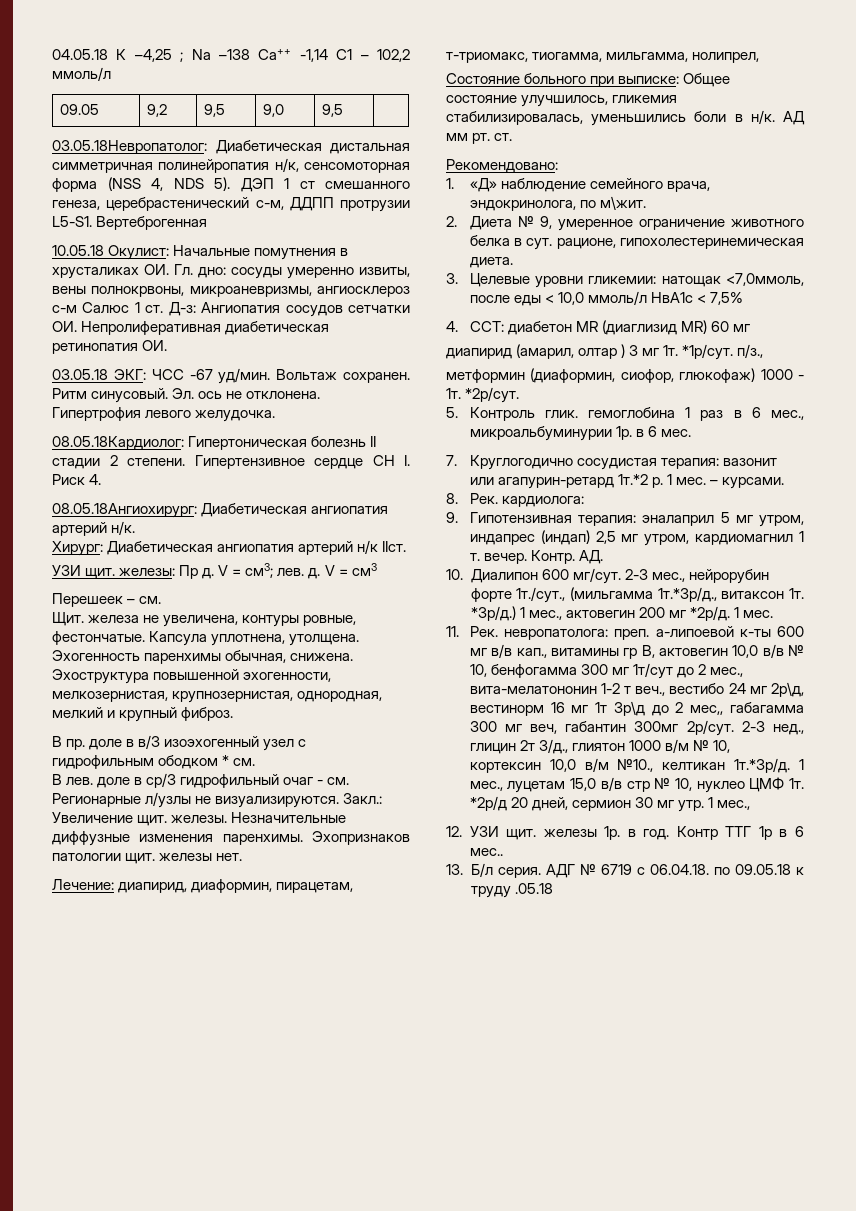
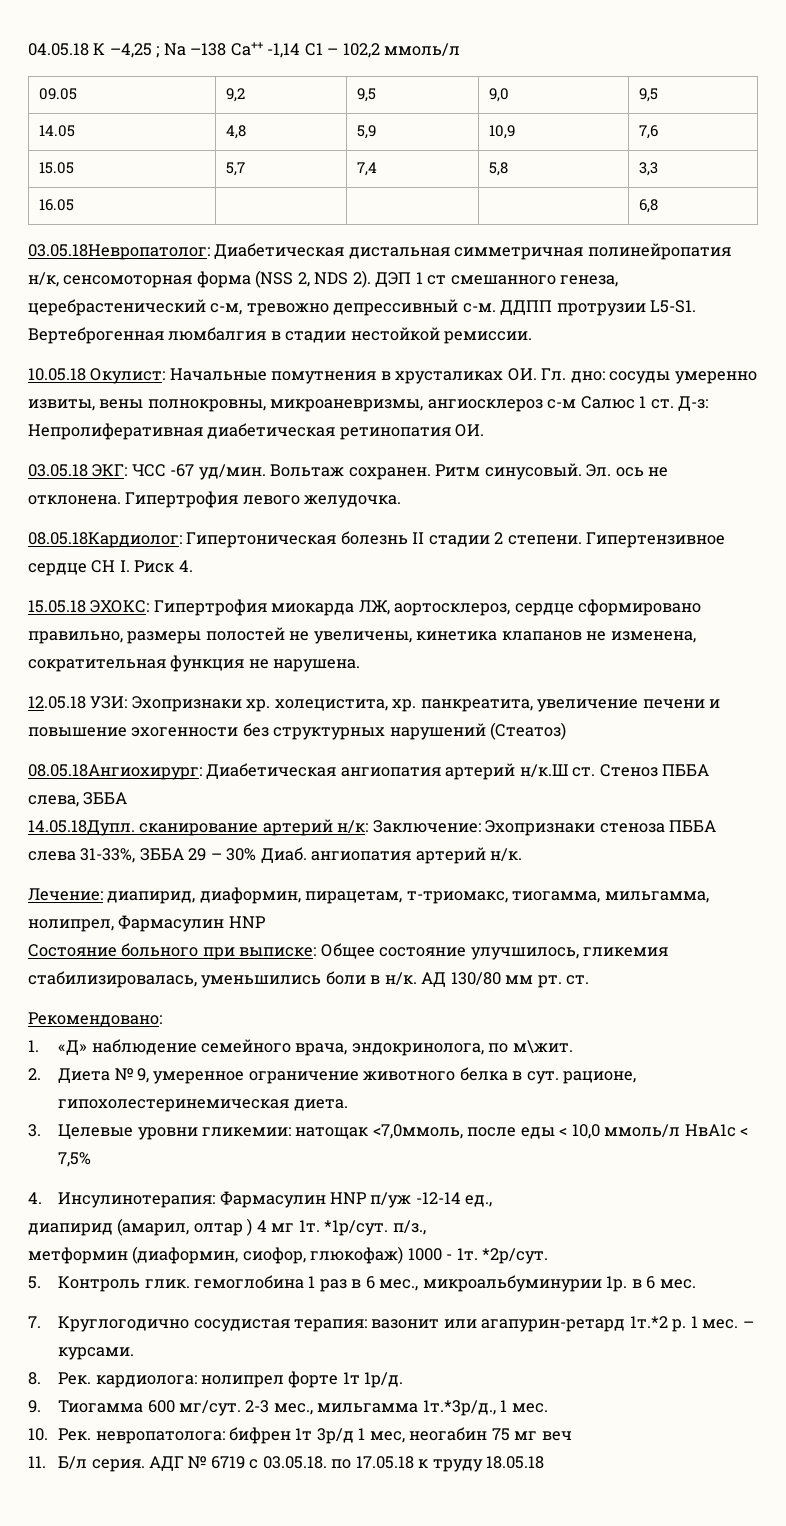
- 09.05 | 9,2 | 9,5 | 9,0 | 9,5 |
+ 09.05 | 9,2 | 9,5 | 9,0 | 9,5
+ 14.05 | 4,8 | 5,9 | 10,9 | 7,6
+ 15.05 | 5,7 | 7,4 | 5,8 | 3,3
+ 16.05 | | | | 6,8
- 03.05.18Невропатолог: Диабетическая дистальная симметричная полинейропатия н/к, сенсомоторная форма (NSS 4, NDS 5).
+ 03.05.18Невропатолог: Диабетическая дистальная симметричная полинейропатия н/к, сенсомоторная форма (NSS 2, NDS 2).
- ДЭП 1 ст смешанного генеза, церебрастенический с-м, ДДПП протрузии L5-S1.
+ ДЭП 1 ст смешанного генеза, церебрастенический с-м, тревожно депрессивный с-м. ДДПП протрузии L5-S1.
- Вертеброгенная
+ Вертеброгенная люмбалгия в стадии нестойкой ремиссии.
- 10.05.18 Окулист: Начальные помутнения в хрусталиках ОИ. Гл. дно: сосуды умеренно извиты, вены полнокрвоны, микроаневризмы, ангиосклероз с-м Салюс 1 ст. Д-з: Ангиопатия сосудов сетчатки ОИ. Непролиферативная диабетическая ретинопатия ОИ.
+ 10.05.18 Окулист: Начальные помутнения в хрусталиках ОИ. Гл. дно: сосуды умеренно извиты, вены полнокровны, микроаневризмы, ангиосклероз с-м Салюс 1 ст. Д-з: Непролиферативная диабетическая ретинопатия ОИ.
- 08.05.18Ангиохирург: Диабетическая ангиопатия артерий н/к.
- Хирург: Диабетическая ангиопатия артерий н/к IIcт.
- УЗИ щит. железы: Пр д. V = см3; лев. д. V = см3
- Перешеек – см.
- Щит. железа не увеличена, контуры ровные, фестончатые. Капсула уплотнена, утолщена. Эхогенность паренхимы обычная, снижена. Эхоструктура повышенной эхогенности, мелкозернистая, крупнозернистая, однородная, мелкий и крупный фиброз.
- В пр. доле в в/3 изоэхогенный узел с гидрофильным ободком * см.
- В лев. доле в ср/3 гидрофильный очаг - см. Регионарные л/узлы не визуализируются. Закл.: Увеличение щит. железы. Незначительные диффузные изменения паренхимы. Эхопризнаков патологии щит. железы нет.
+ 15.05.18 ЭХОКС: Гипертрофия миокарда ЛЖ, аортосклероз, сердце сформировано правильно, размеры полостей не увеличены, кинетика клапанов не изменена, сократительная функция не нарушена.
+ 12.05.18 УЗИ: Эхопризнаки хр. холецистита, хр. панкреатита, увеличение печени и повышение эхогенности без структурных нарушений (Стеатоз)
+ 08.05.18Ангиохирург: Диабетическая ангиопатия артерий н/к.Ш ст. Стеноз ПББА слева, ЗББА
+ 14.05.18Дупл. сканирование артерий н/к: Заключение: Эхопризнаки стеноза ПББА слева 31-33%, ЗББА 29 – 30% Диаб. ангиопатия артерий н/к.
- Лечение: диапирид, диаформин, пирацетам, т-триомакс, тиогамма, мильгамма, нолипрел,
+ Лечение: диапирид, диаформин, пирацетам, т-триомакс, тиогамма, мильгамма, нолипрел, Фармасулин НNP
- АД мм рт. ст.
+ АД 130/80 мм рт. ст.
- 4. ССТ: диабетон МR (диаглизид МR) 60 мг
+ 4. Инсулинотерапия: Фармасулин НNP п/уж -12-14 ед.,
- диапирид (амарил, олтар ) 3 мг 1т.
+ диапирид (амарил, олтар ) 4 мг 1т.
- 8. Рек. кардиолога:
- 9. Гипотензивная терапия: эналаприл 5 мг утром, индапрес (индап) 2,5 мг утром, кардиомагнил 1 т. вечер. Контр. АД.
- 10. Диалипон 600 мг/сут. 2-3 мес., нейрорубин форте 1т./сут., (мильгамма 1т.*3р/д., витаксон 1т. *3р/д.) 1 мес., актовегин 200 мг *2р/д. 1 мес.
+ 8. Рек. кардиолога: нолипрел форте 1т 1р/д.
+ 9. Тиогамма 600 мг/сут. 2-3 мес., мильгамма 1т.*3р/д., 1 мес.
- 11. Рек. невропатолога: преп. а-липоевой к-ты 600 мг в/в кап., витамины гр В, актовегин 10,0 в/в № 10, бенфогамма 300 мг 1т/сут до 2 мес., вита-мелатононин 1-2 т веч., вестибо 24 мг 2р\д, вестинорм 16 мг 1т 3р\д до 2 мес,, габагамма 300 мг веч, габантин 300мг 2р/сут. 2-3 нед., глицин 2т 3/д., глиятон 1000 в/м № 10, кортексин 10,0 в/м №10., келтикан 1т.*3р/д. 1 мес., луцетам 15,0 в/в стр № 10, нуклео ЦМФ 1т. *2р/д 20 дней, сермион 30 мг утр. 1 мес.,
- 12. УЗИ щит. железы 1р. в год. Контр ТТГ 1р в 6 мес..
- 13. Б/л серия.
+ 10. Рек. невропатолога: бифрен 1т 3р/д 1 мес, неогабин 75 мг веч
+ 11. Б/л серия.
- АДГ № 6719 с 06.04.18. по 09.05.18 к труду .05.18
+ АДГ № 6719 с 03.05.18. по 17.05.18 к труду 18.05.18

